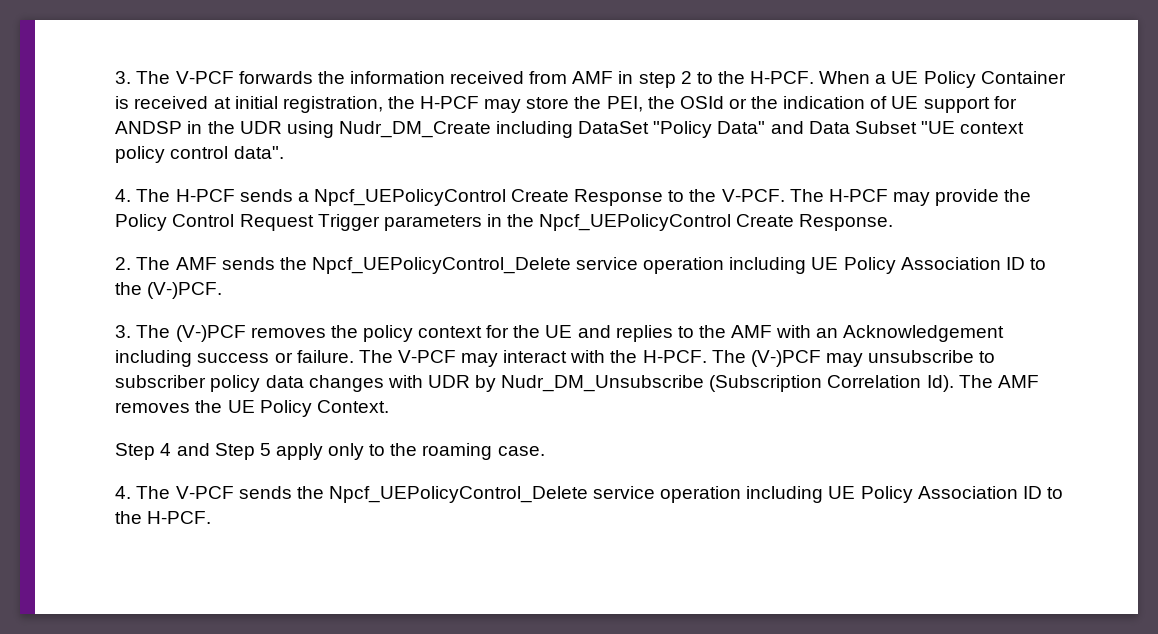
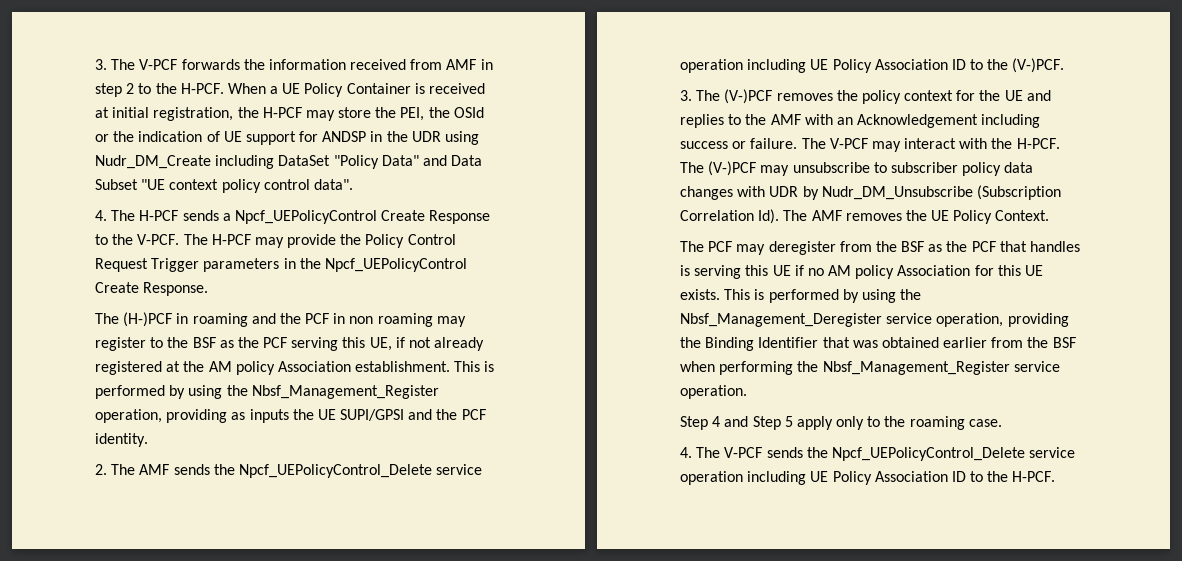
+ The (H-)PCF in roaming and the PCF in non roaming may register to the BSF as the PCF serving this UE, if not already registered at the AM policy Association establishment. This is performed by using the Nbsf_Management_Register operation, providing as inputs the UE SUPI/GPSI and the PCF identity.
+ The PCF may deregister from the BSF as the PCF that handles is serving this UE if no AM policy Association for this UE exists. This is performed by using the Nbsf_Management_Deregister service operation, providing the Binding Identifier that was obtained earlier from the BSF when performing the Nbsf_Management_Register service operation.

